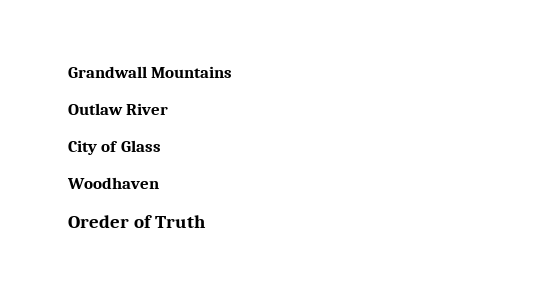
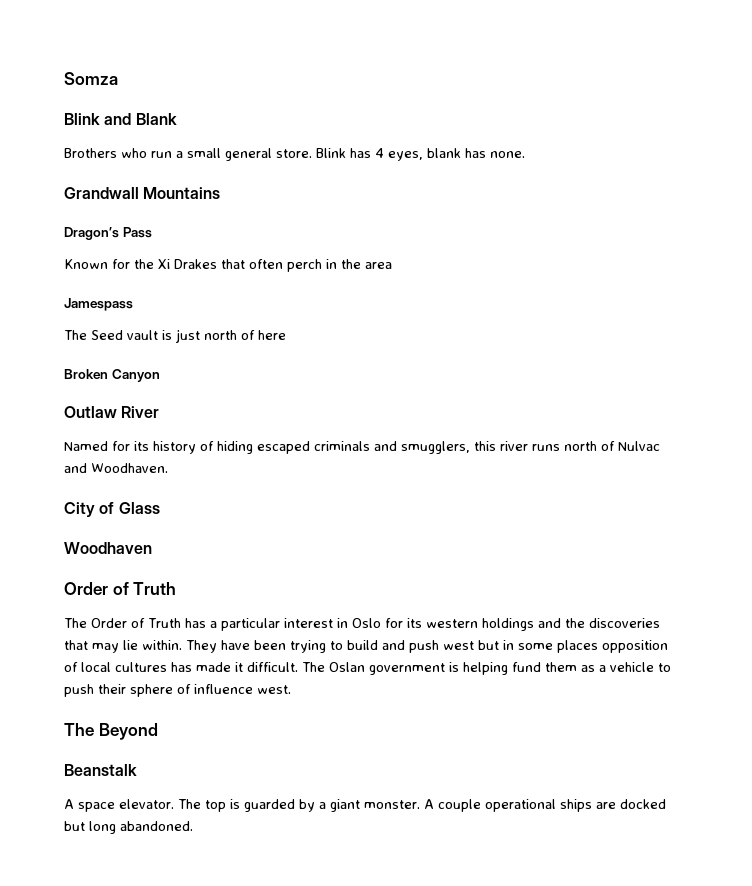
+ Somza
+ Blink and Blank
+ Brothers who run a small general store. Blink has 4 eyes, blank has none.
  Grandwall Mountains
+ Dragon’s Pass
+ Known for the Xi Drakes that often perch in the area
+ Jamespass
+ The Seed vault is just north of here
+ Broken Canyon
  Outlaw River
+ Named for its history of hiding escaped criminals and smugglers, this river runs north of Nulvac and Woodhaven.
  Woodhaven
- Oreder of Truth
+ Order of Truth
+ The Order of Truth has a particular interest in Oslo for its western holdings and the discoveries that may lie within. They have been trying to build and push west but in some places opposition of local cultures has made it difficult. The Oslan government is helping fund them as a vehicle to push their sphere of influence west.
+ The Beyond
+ Beanstalk
+ A space elevator. The top is guarded by a giant monster. A couple operational ships are docked but long abandoned.

